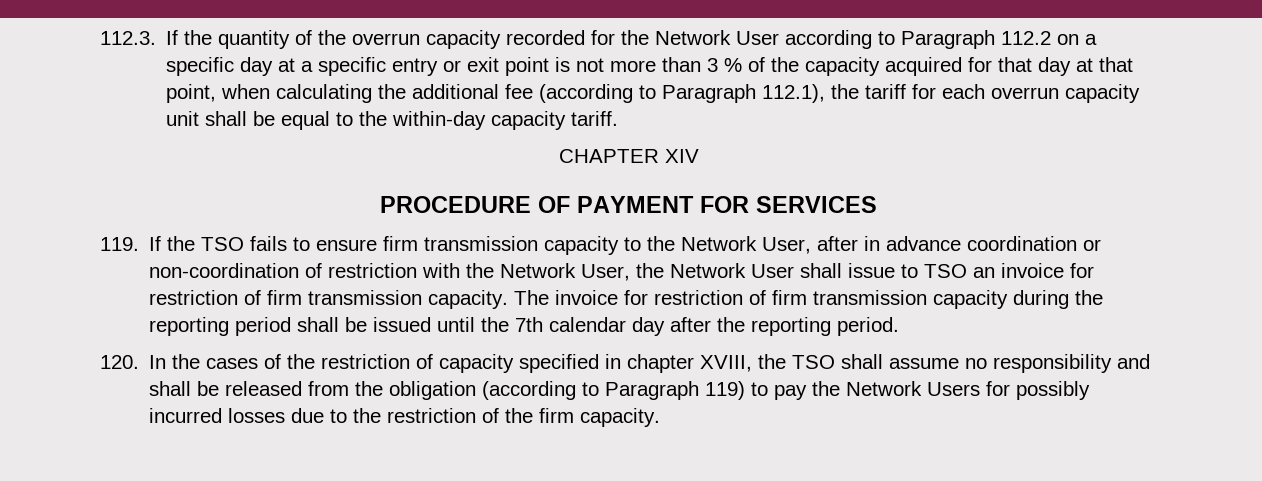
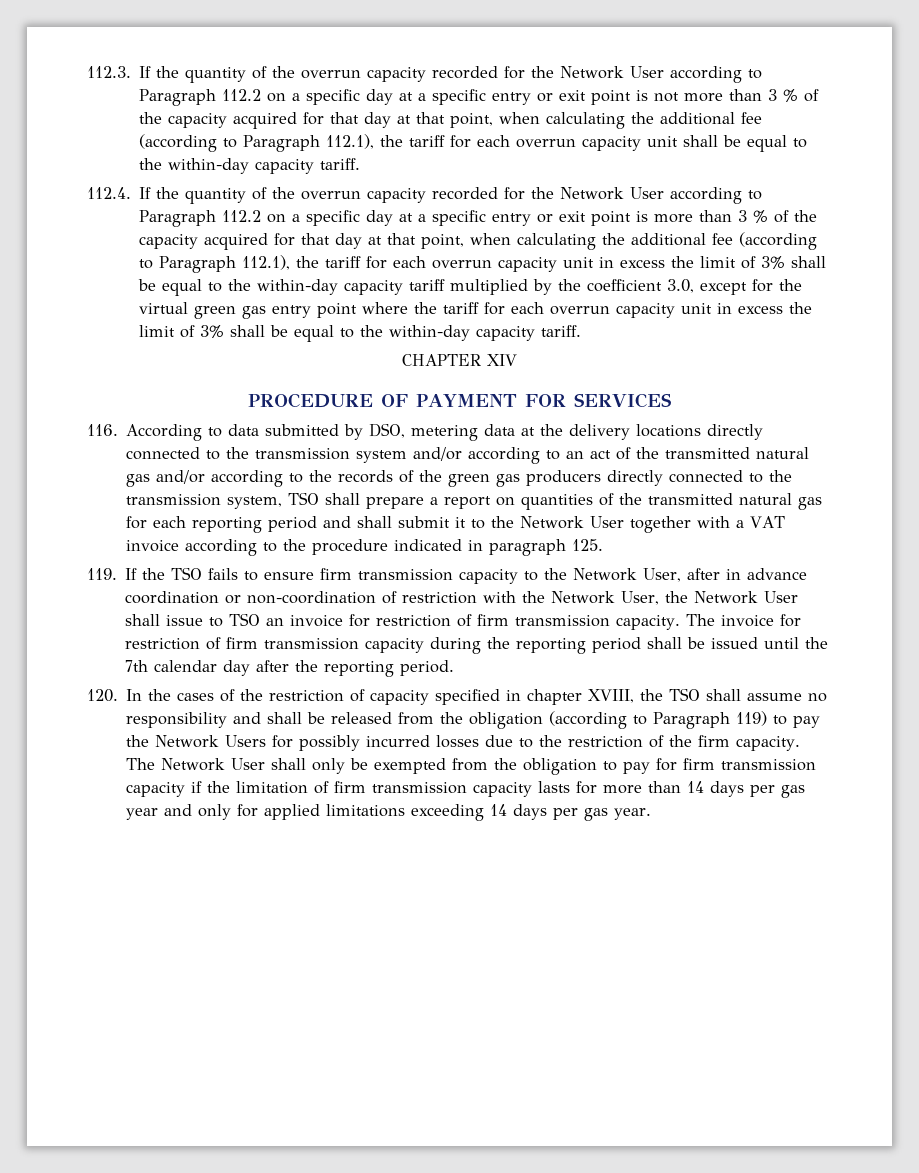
+ 112.4. If the quantity of the overrun capacity recorded for the Network User according to Paragraph 112.2 on a specific day at a specific entry or exit point is more than 3 % of the capacity acquired for that day at that point, when calculating the additional fee (according to Paragraph 112.1), the tariff for each overrun capacity unit in excess the limit of 3% shall be equal to the within-day capacity tariff multiplied by the coefficient 3.0, except for the virtual green gas entry point where the tariff for each overrun capacity unit in excess the limit of 3% shall be equal to the within-day capacity tariff.
+ 116. According to data submitted by DSO, metering data at the delivery locations directly connected to the transmission system and/or according to an act of the transmitted natural gas and/or according to the records of the green gas producers directly connected to the transmission system, TSO shall prepare a report on quantities of the transmitted natural gas for each reporting period and shall submit it to the Network User together with a VAT invoice according to the procedure indicated in paragraph 125.
+ The Network User shall only be exempted from the obligation to pay for firm transmission capacity if the limitation of firm transmission capacity lasts for more than 14 days per gas year and only for applied limitations exceeding 14 days per gas year.

